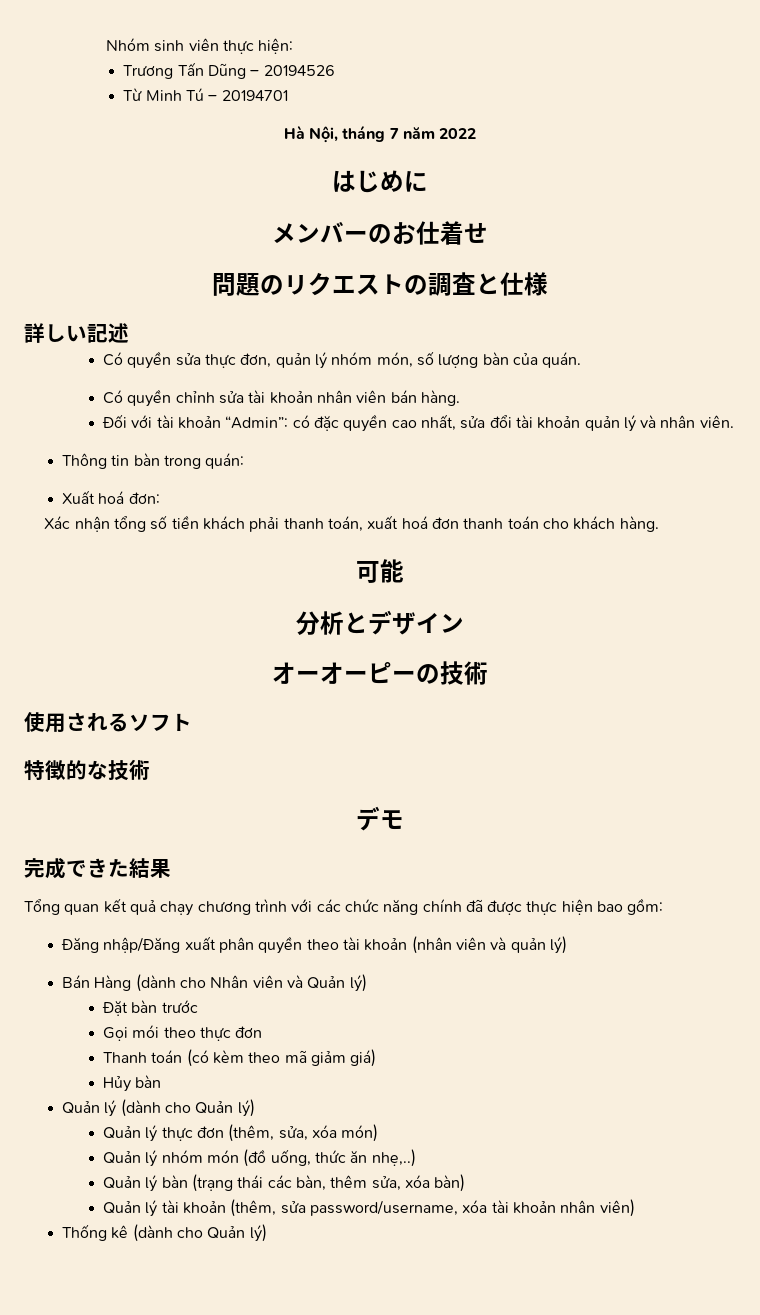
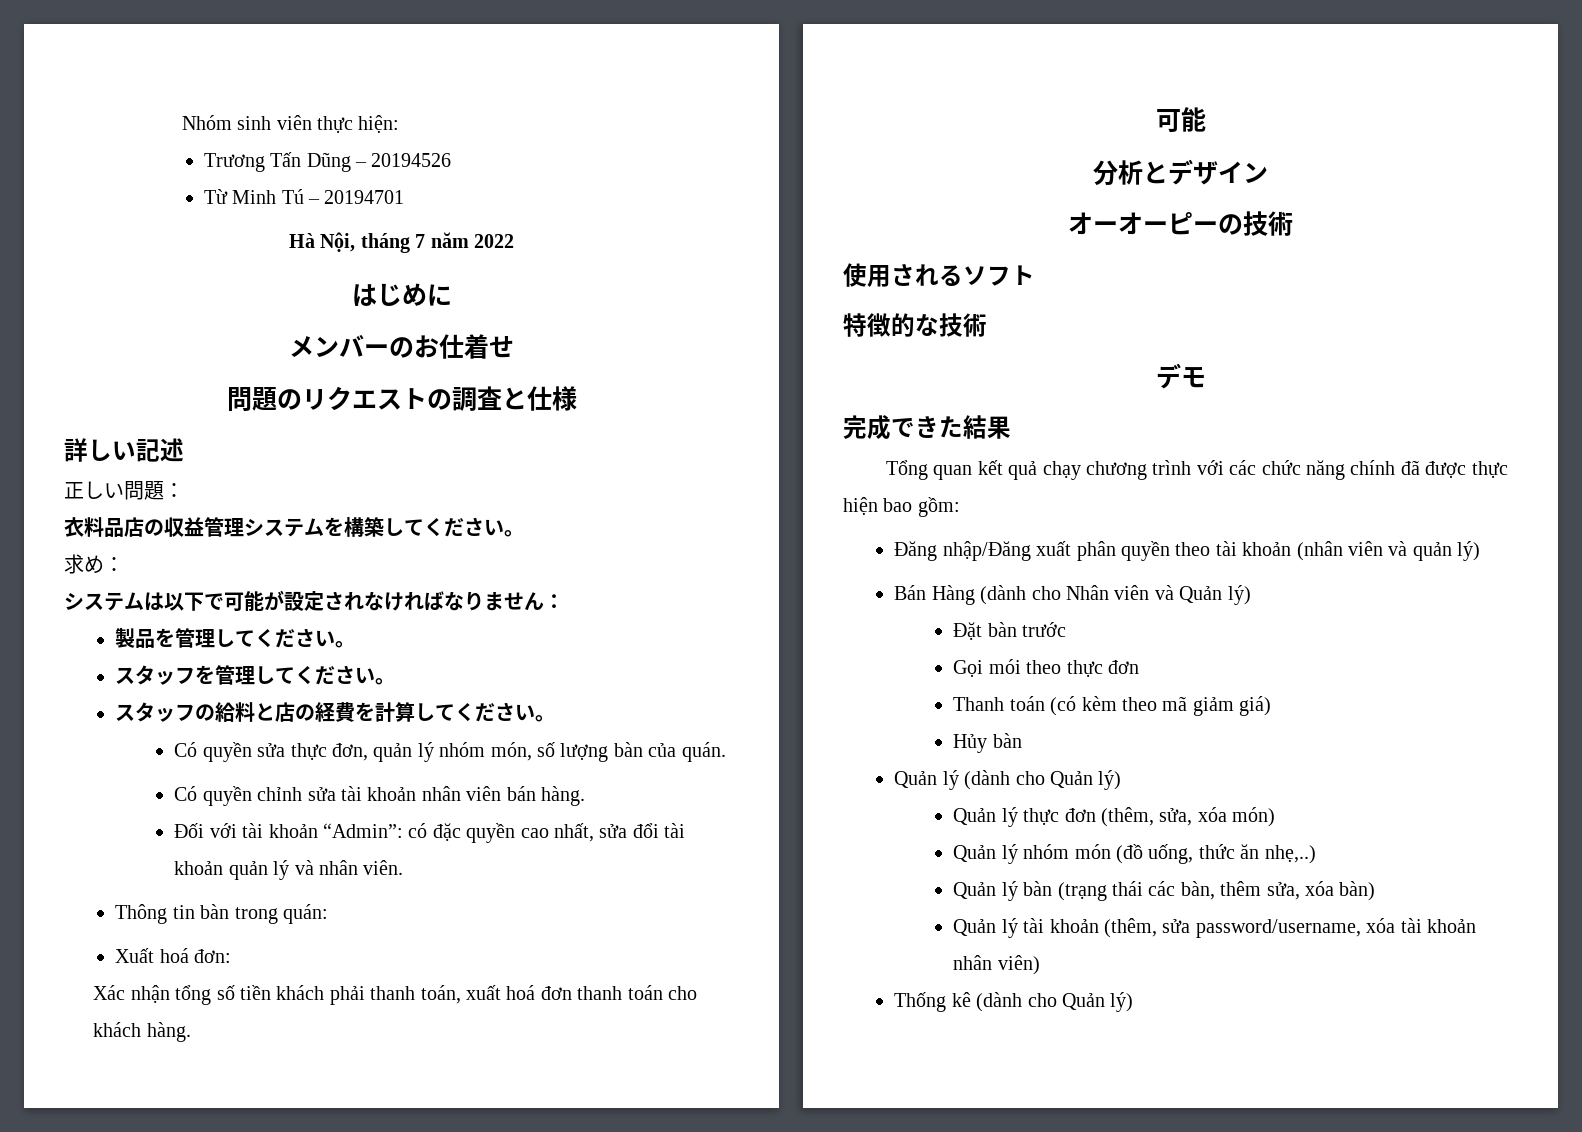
+ 正しい問題：
+ 衣料品店の収益管理システムを構築してください。
+ 求め：
+ システムは以下で可能が設定されなければなりません：
+ 製品を管理してください。
+ スタッフを管理してください。
+ スタッフの給料と店の経費を計算してください。

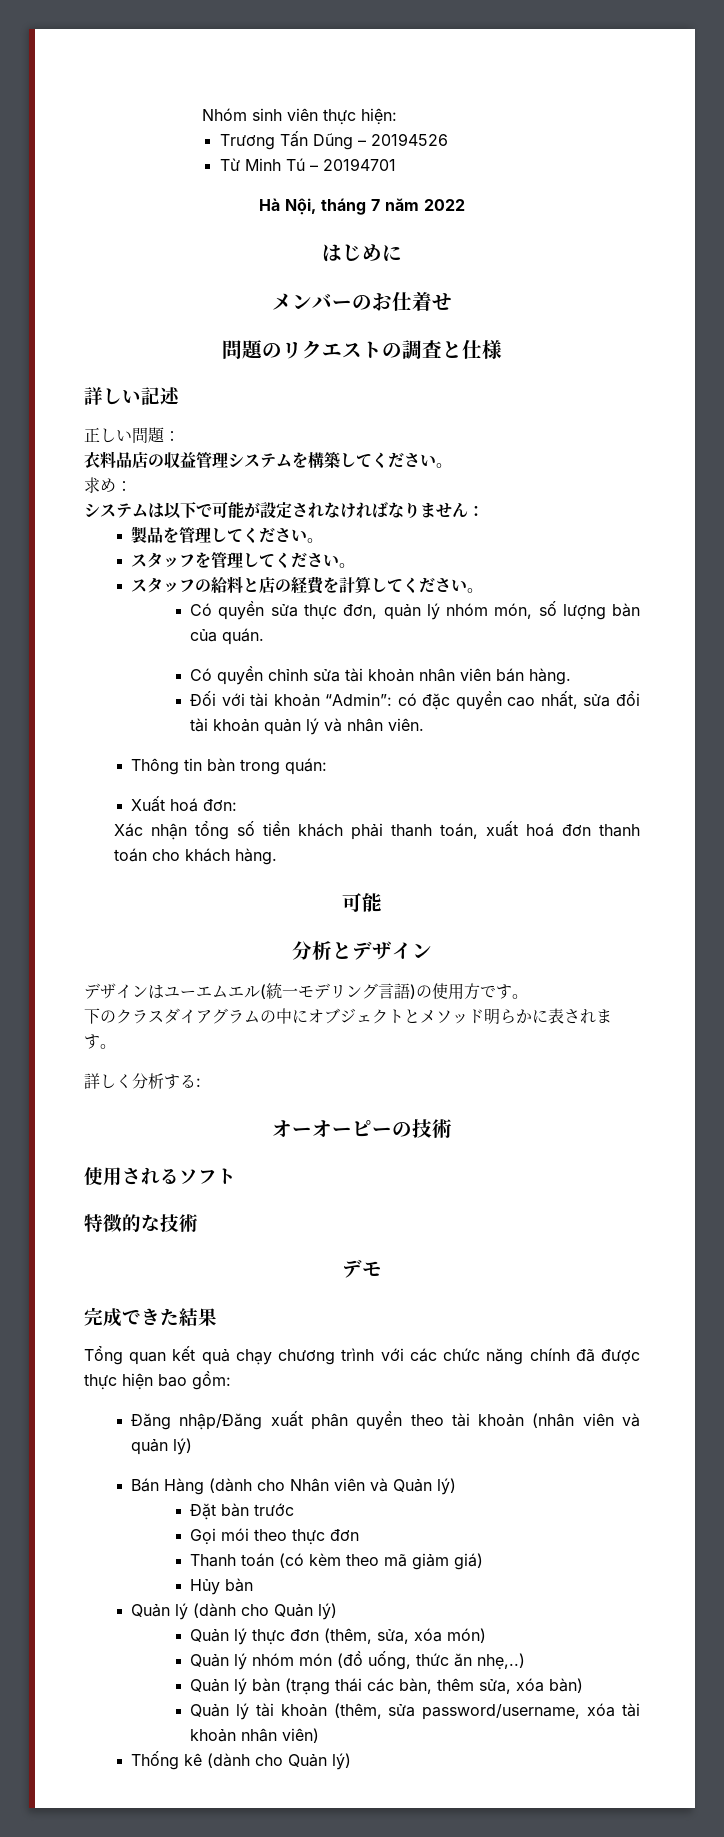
+ デザインはユーエムエル(統一モデリング言語)の使用方です。
+ 下のクラスダイアグラムの中にオブジェクトとメソッド明らかに表されます。
+ 詳しく分析する:

